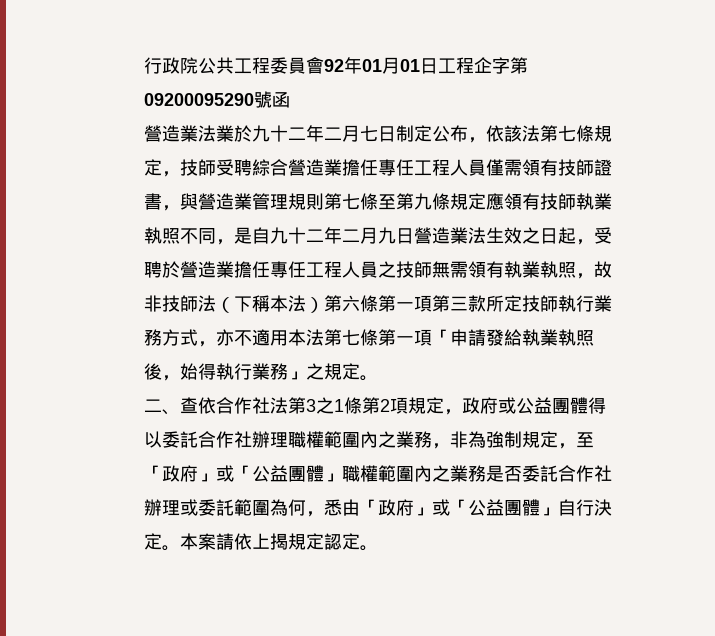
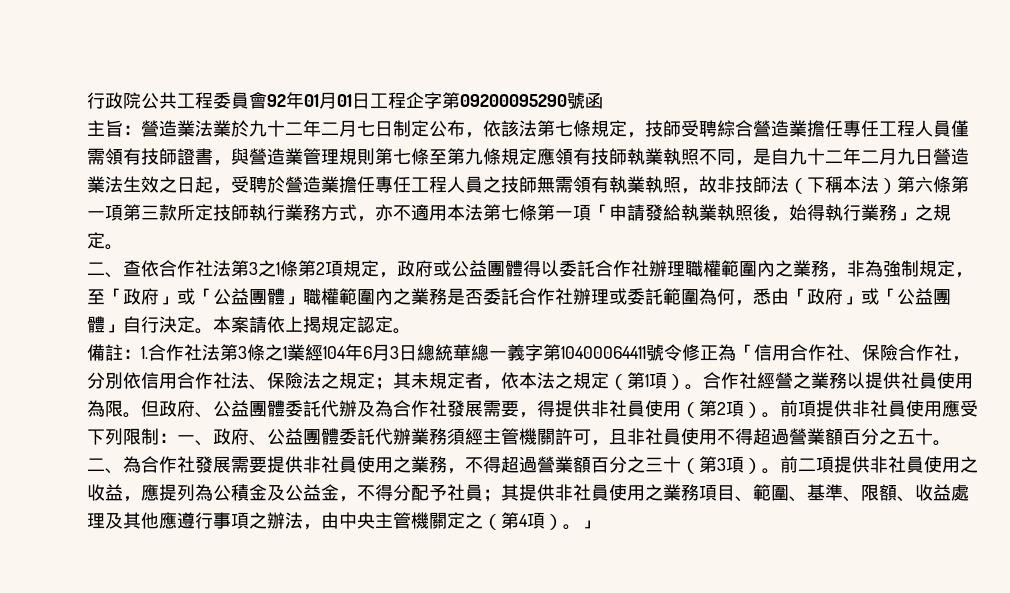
+ 主旨：
+ 備註：1.合作社法第3條之1業經104年6月3日總統華總一義字第10400064411號令修正為「信用合作社、保險合作社，分別依信用合作社法、保險法之規定；其未規定者，依本法之規定（第1項）。合作社經營之業務以提供社員使用為限。但政府、公益團體委託代辦及為合作社發展需要，得提供非社員使用（第2項）。前項提供非社員使用應受下列限制：一、政府、公益團體委託代辦業務須經主管機關許可，且非社員使用不得超過營業額百分之五十。二、為合作社發展需要提供非社員使用之業務，不得超過營業額百分之三十（第3項）。前二項提供非社員使用之收益，應提列為公積金及公益金，不得分配予社員；其提供非社員使用之業務項目、範圍、基準、限額、收益處理及其他應遵行事項之辦法，由中央主管機關定之（第4項）。」

